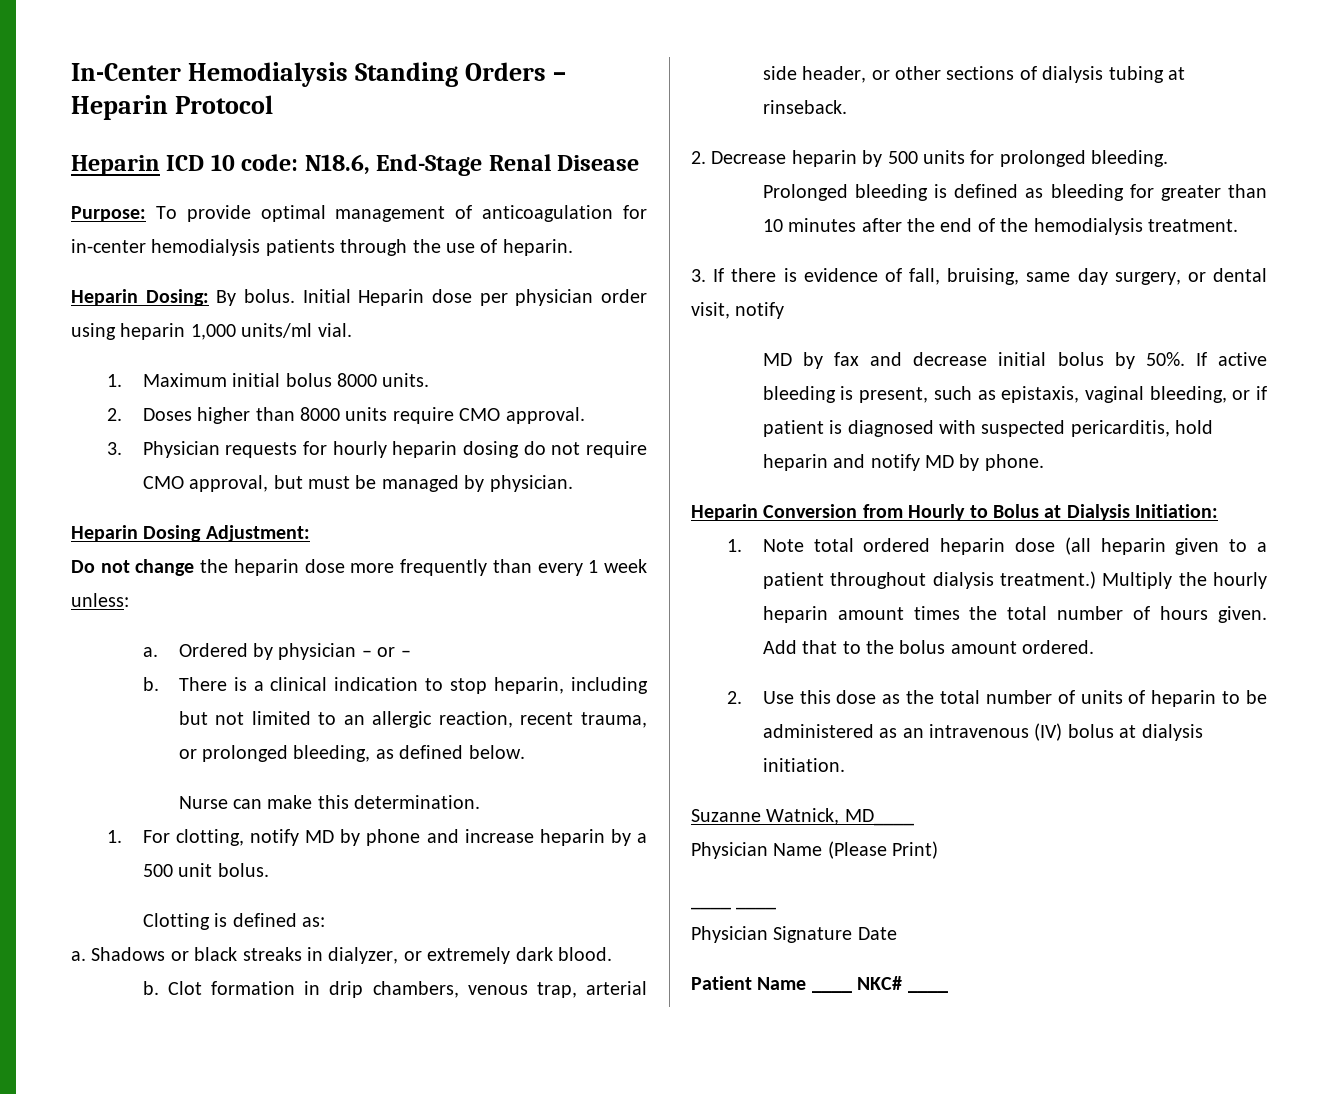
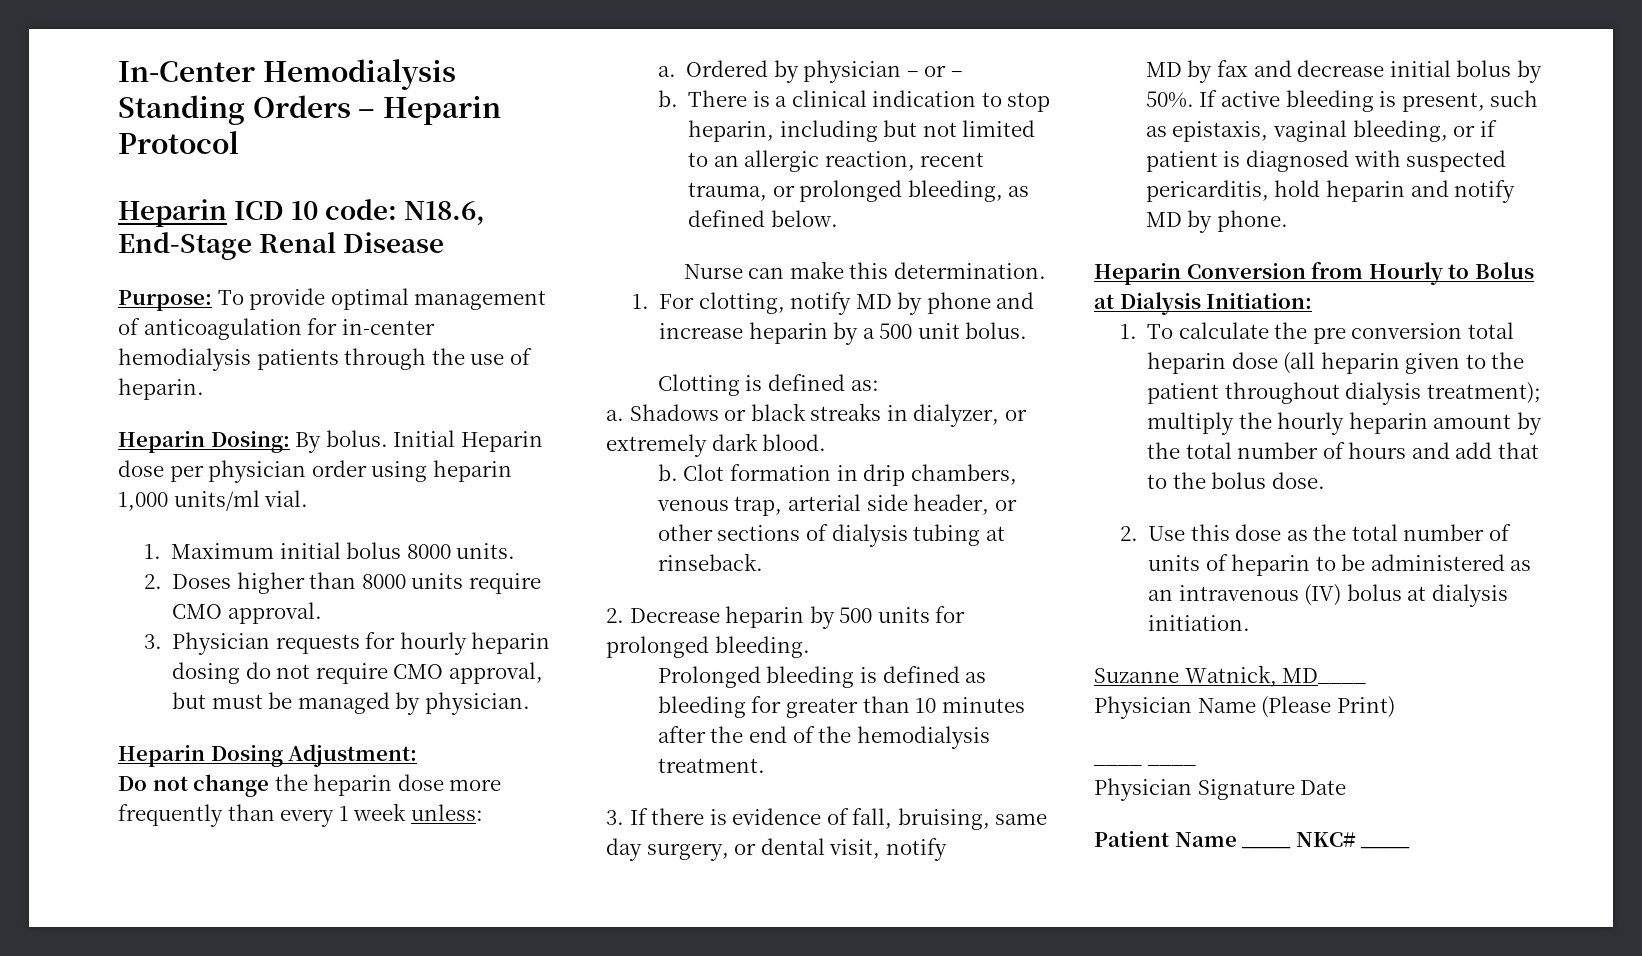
- 1. Note total ordered heparin dose (all heparin given to a patient throughout dialysis treatment.) Multiply the hourly heparin amount times the total number of hours given. Add that to the bolus amount ordered.
+ 1. To calculate the pre conversion total heparin dose (all heparin given to the patient throughout dialysis treatment); multiply the hourly heparin amount by the total number of hours and add that to the bolus dose.

